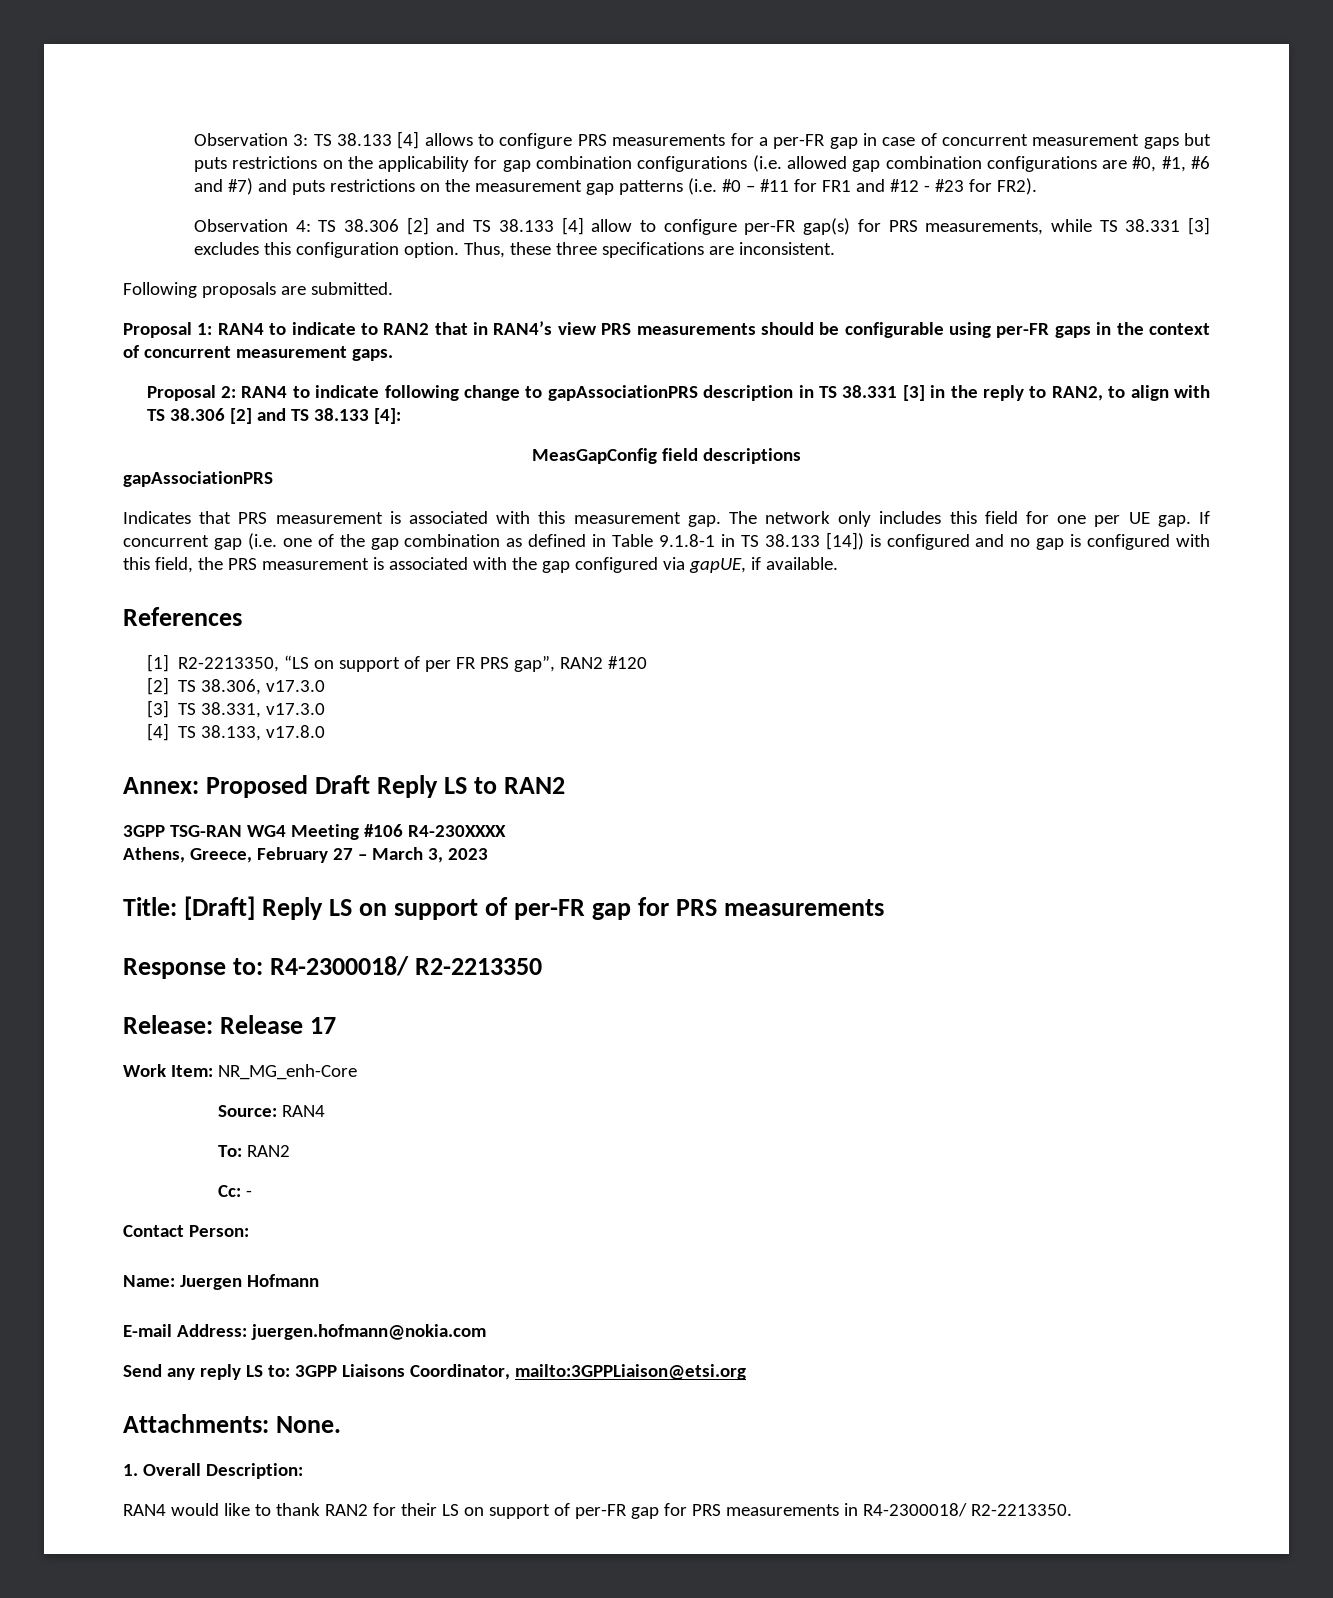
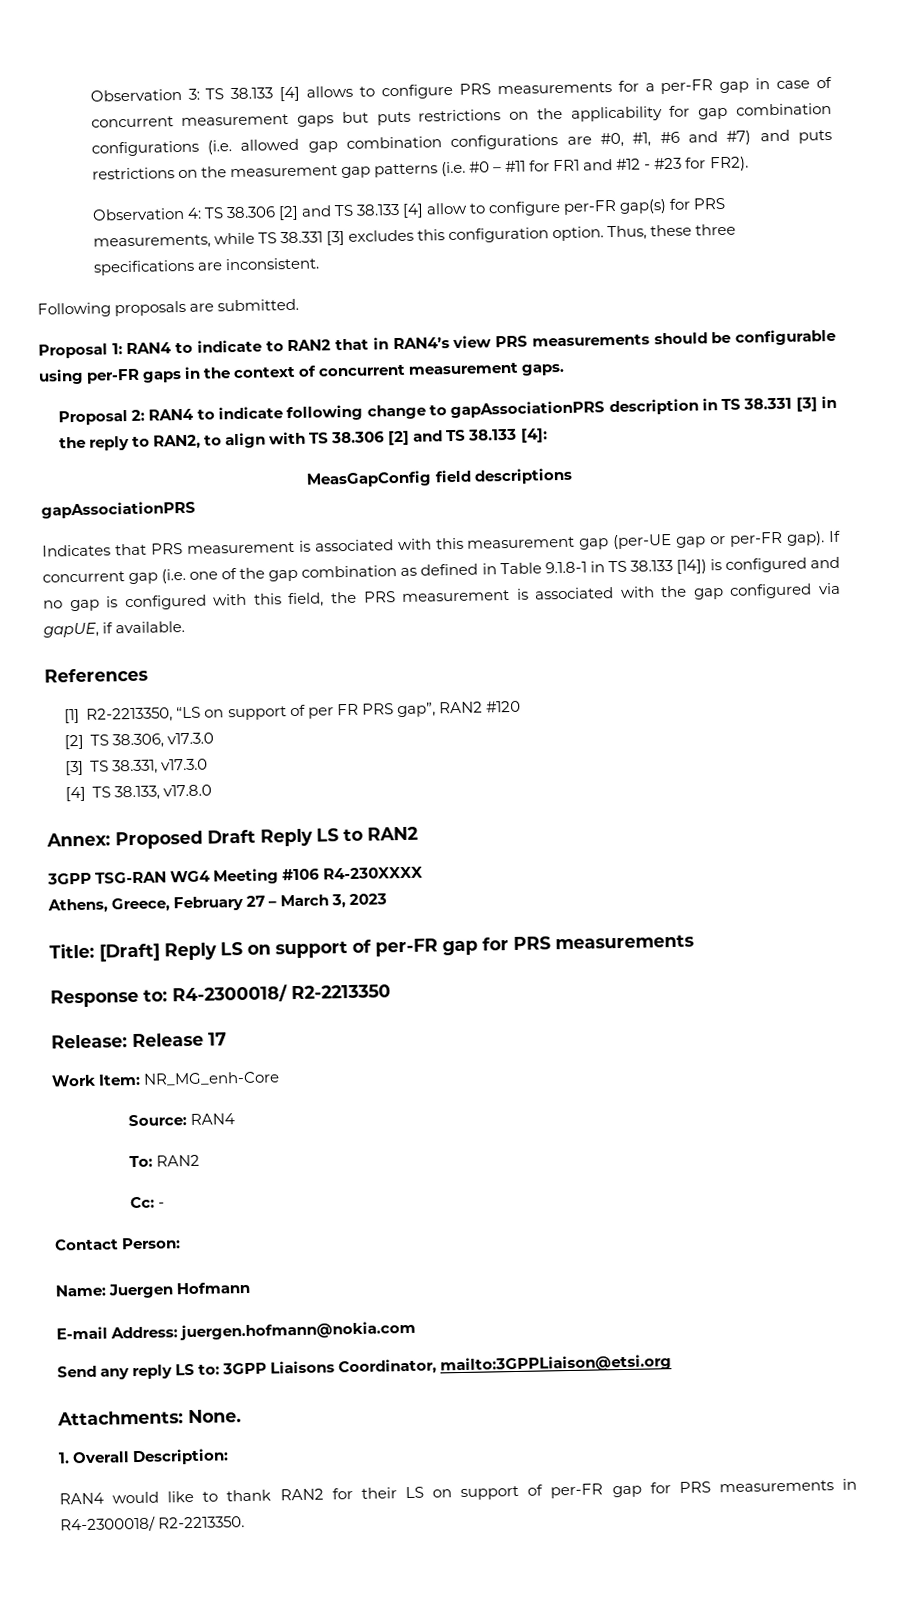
- Indicates that PRS measurement is associated with this measurement gap. The network only includes this field for one per UE gap.
+ Indicates that PRS measurement is associated with this measurement gap (per-UE gap or per-FR gap).

